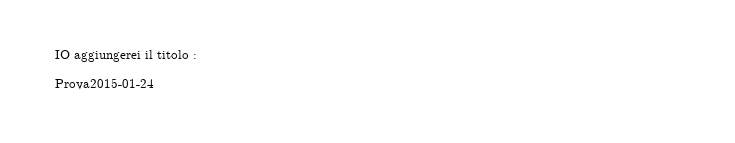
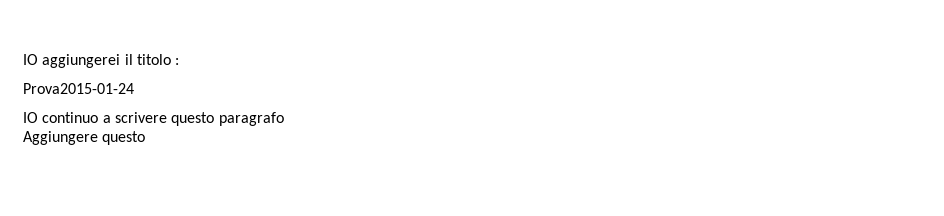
+ IO continuo a scrivere questo paragrafo
+ Aggiungere questo

